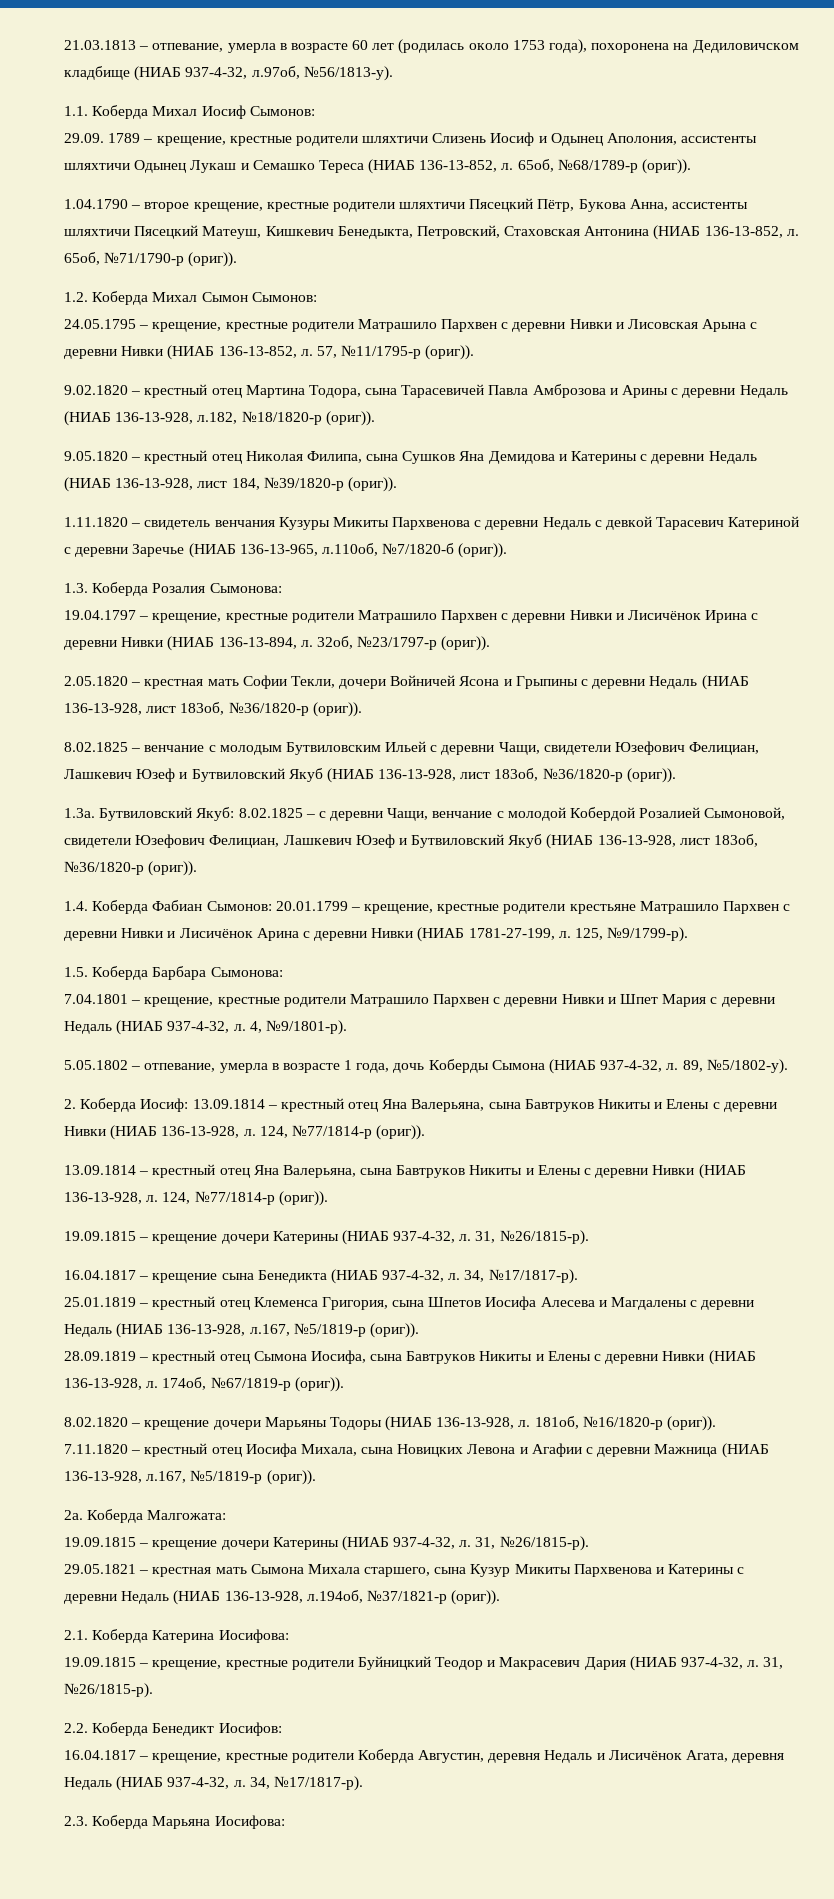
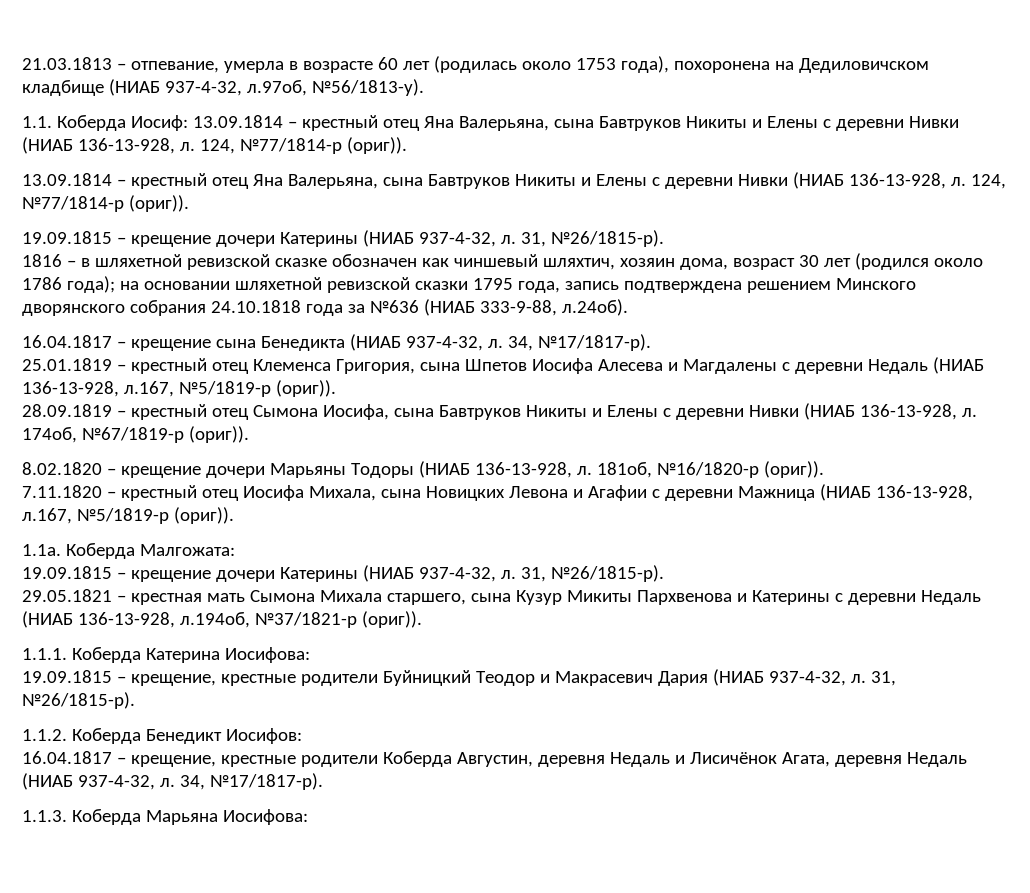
- 1.1. Коберда Михал Иосиф Сымонов:
- 29.09. 1789 – крещение, крестные родители шляхтичи Слизень Иосиф и Одынец Аполония, ассистенты шляхтичи Одынец Лукаш и Семашко Тереса (НИАБ 136-13-852, л. 65об, №68/1789-р (ориг)).
- 1.04.1790 – второе крещение, крестные родители шляхтичи Пясецкий Пётр, Букова Анна, ассистенты шляхтичи Пясецкий Матеуш, Кишкевич Бенедыкта, Петровский, Стаховская Антонина (НИАБ 136-13-852, л. 65об, №71/1790-р (ориг)).
- 1.2. Коберда Михал Сымон Сымонов:
- 24.05.1795 – крещение, крестные родители Матрашило Пархвен с деревни Нивки и Лисовская Арына с деревни Нивки (НИАБ 136-13-852, л. 57, №11/1795-р (ориг)).
- 9.02.1820 – крестный отец Мартина Тодора, сына Тарасевичей Павла Амброзова и Арины с деревни Недаль (НИАБ 136-13-928, л.182, №18/1820-р (ориг)).
- 9.05.1820 – крестный отец Николая Филипа, сына Сушков Яна Демидова и Катерины с деревни Недаль (НИАБ 136-13-928, лист 184, №39/1820-р (ориг)).
- 1.11.1820 – свидетель венчания Кузуры Микиты Пархвенова с деревни Недаль с девкой Тарасевич Катериной с деревни Заречье (НИАБ 136-13-965, л.110об, №7/1820-б (ориг)).
- 1.3. Коберда Розалия Сымонова:
- 19.04.1797 – крещение, крестные родители Матрашило Пархвен с деревни Нивки и Лисичёнок Ирина с деревни Нивки (НИАБ 136-13-894, л. 32об, №23/1797-р (ориг)).
- 2.05.1820 – крестная мать Софии Текли, дочери Войничей Ясона и Грыпины с деревни Недаль (НИАБ 136-13-928, лист 183об, №36/1820-р (ориг)).
- 8.02.1825 – венчание с молодым Бутвиловским Ильей с деревни Чащи, свидетели Юзефович Фелициан, Лашкевич Юзеф и Бутвиловский Якуб (НИАБ 136-13-928, лист 183об, №36/1820-р (ориг)).
- 1.3а. Бутвиловский Якуб: 8.02.1825 – с деревни Чащи, венчание с молодой Кобердой Розалией Сымоновой, свидетели Юзефович Фелициан, Лашкевич Юзеф и Бутвиловский Якуб (НИАБ 136-13-928, лист 183об, №36/1820-р (ориг)).
- 1.4. Коберда Фабиан Сымонов: 20.01.1799 – крещение, крестные родители крестьяне Матрашило Пархвен с деревни Нивки и Лисичёнок Арина с деревни Нивки (НИАБ 1781-27-199, л. 125, №9/1799-р).
- 1.5. Коберда Барбара Сымонова:
- 7.04.1801 – крещение, крестные родители Матрашило Пархвен с деревни Нивки и Шпет Мария с деревни Недаль (НИАБ 937-4-32, л. 4, №9/1801-р).
- 5.05.1802 – отпевание, умерла в возрасте 1 года, дочь Коберды Сымона (НИАБ 937-4-32, л. 89, №5/1802-у).
- 2. Коберда Иосиф: 13.09.1814 – крестный отец Яна Валерьяна, сына Бавтруков Никиты и Елены с деревни Нивки (НИАБ 136-13-928, л.
+ 1.1. Коберда Иосиф: 13.09.1814 – крестный отец Яна Валерьяна, сына Бавтруков Никиты и Елены с деревни Нивки (НИАБ 136-13-928, л.
+ 1816 – в шляхетной ревизской сказке обозначен как чиншевый шляхтич, хозяин дома, возраст 30 лет (родился около 1786 года); на основании шляхетной ревизской сказки 1795 года, запись подтверждена решением Минского дворянского собрания 24.10.1818 года за №636 (НИАБ 333-9-88, л.24об).
- 2а. Коберда Малгожата:
+ 1.1а. Коберда Малгожата:
- 2.1. Коберда Катерина Иосифова:
+ 1.1.1. Коберда Катерина Иосифова:
- 2.2. Коберда Бенедикт Иосифов:
+ 1.1.2. Коберда Бенедикт Иосифов:
- 2.3. Коберда Марьяна Иосифова:
+ 1.1.3. Коберда Марьяна Иосифова:

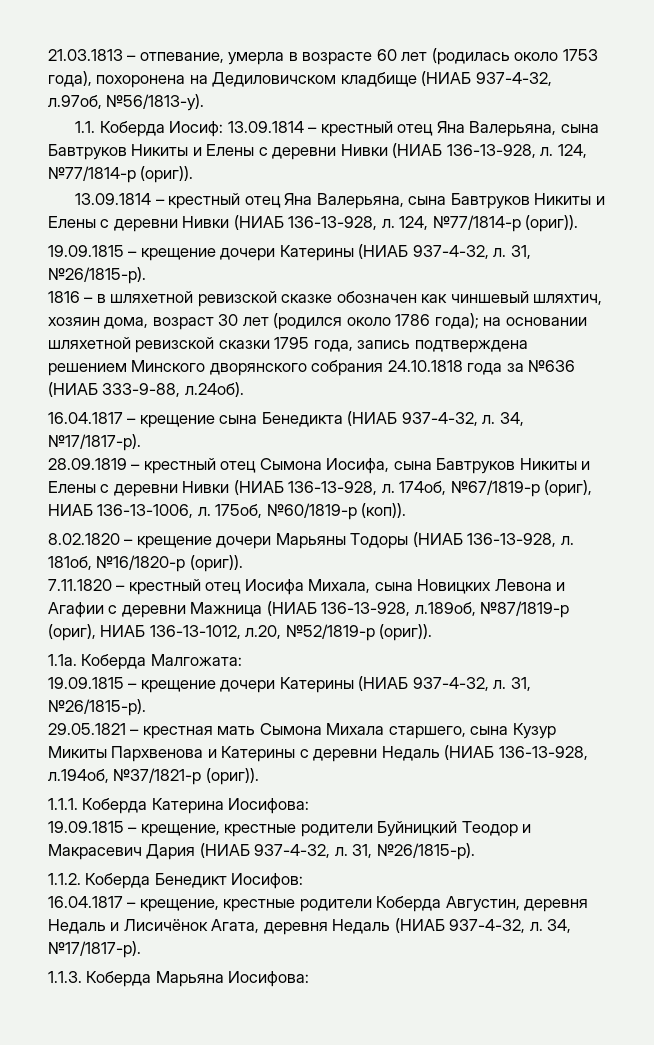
- 25.01.1819 – крестный отец Клеменса Григория, сына Шпетов Иосифа Алесева и Магдалены с деревни Недаль (НИАБ 136-13-928, л.167, №5/1819-р (ориг)).
- 174об, №67/1819-р (ориг)).
+ 174об, №67/1819-р (ориг), НИАБ 136-13-1006, л. 175об, №60/1819-р (коп)).
- 7.11.1820 – крестный отец Иосифа Михала, сына Новицких Левона и Агафии с деревни Мажница (НИАБ 136-13-928, л.167, №5/1819-р (ориг)).
+ 7.11.1820 – крестный отец Иосифа Михала, сына Новицких Левона и Агафии с деревни Мажница (НИАБ 136-13-928, л.189об, №87/1819-р (ориг), НИАБ 136-13-1012, л.20, №52/1819-р (ориг)).

